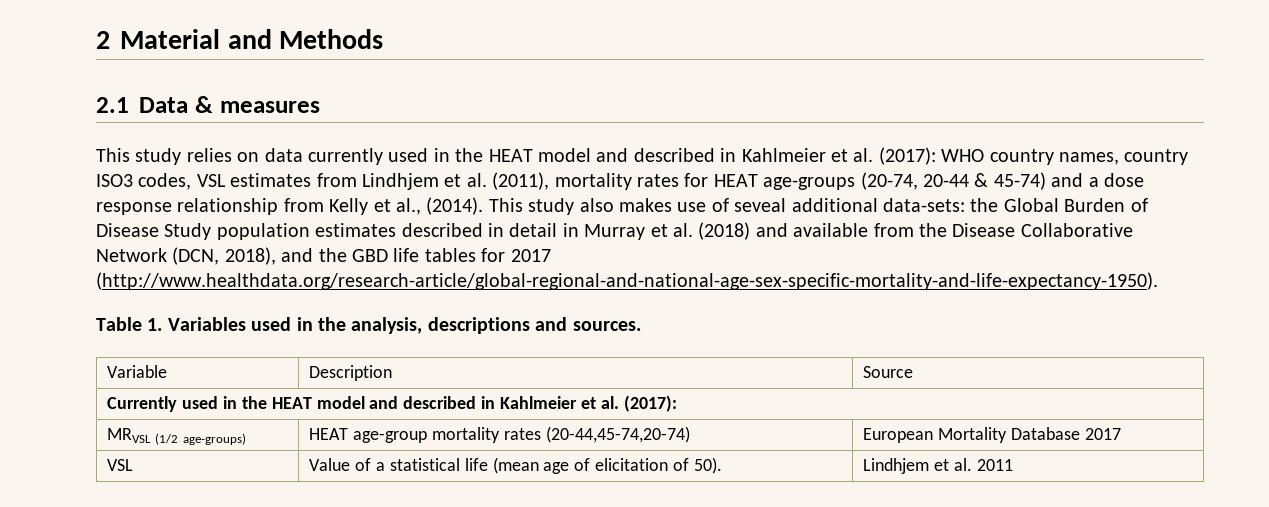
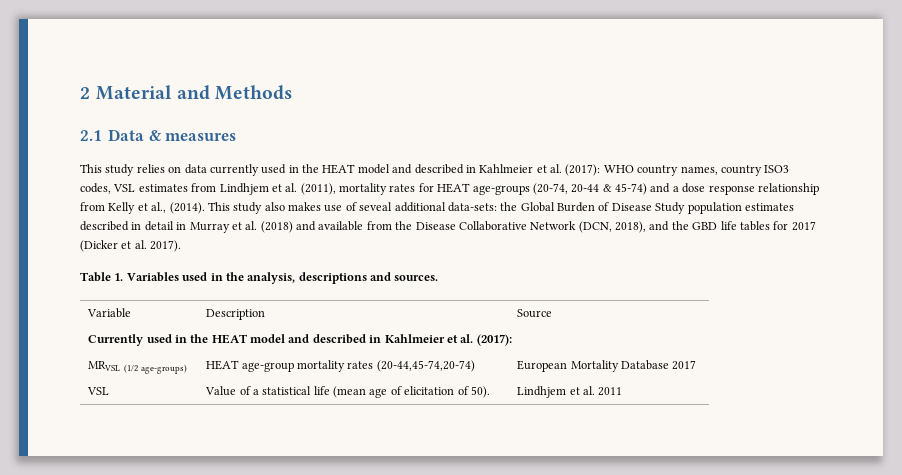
- This study also makes use of seveal additional data-sets: the Global Burden of Disease Study population estimates described in detail in Murray et al. (2018) and available from the Disease Collaborative Network (DCN, 2018), and the GBD life tables for 2017 (http://www.healthdata.org/research-article/global-regional-and-national-age-sex-specific-mortality-and-life-expectancy-1950).
+ This study also makes use of seveal additional data-sets: the Global Burden of Disease Study population estimates described in detail in Murray et al. (2018) and available from the Disease Collaborative Network (DCN, 2018), and the GBD life tables for 2017 (Dicker et al. 2017).

